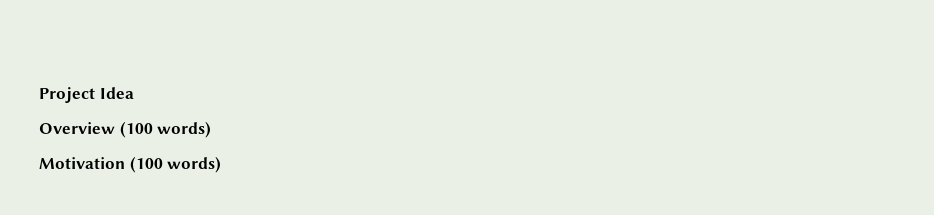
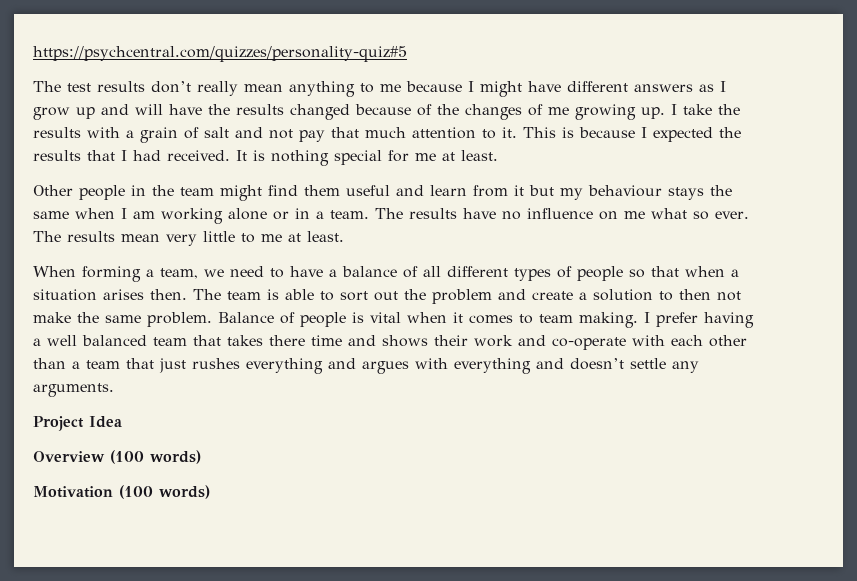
+ https://psychcentral.com/quizzes/personality-quiz#5
+ The test results don’t really mean anything to me because I might have different answers as I grow up and will have the results changed because of the changes of me growing up. I take the results with a grain of salt and not pay that much attention to it. This is because I expected the results that I had received. It is nothing special for me at least.
+ Other people in the team might find them useful and learn from it but my behaviour stays the same when I am working alone or in a team. The results have no influence on me what so ever. The results mean very little to me at least.
+ When forming a team, we need to have a balance of all different types of people so that when a situation arises then. The team is able to sort out the problem and create a solution to then not make the same problem. Balance of people is vital when it comes to team making. I prefer having a well balanced team that takes there time and shows their work and co-operate with each other than a team that just rushes everything and argues with everything and doesn’t settle any arguments.

